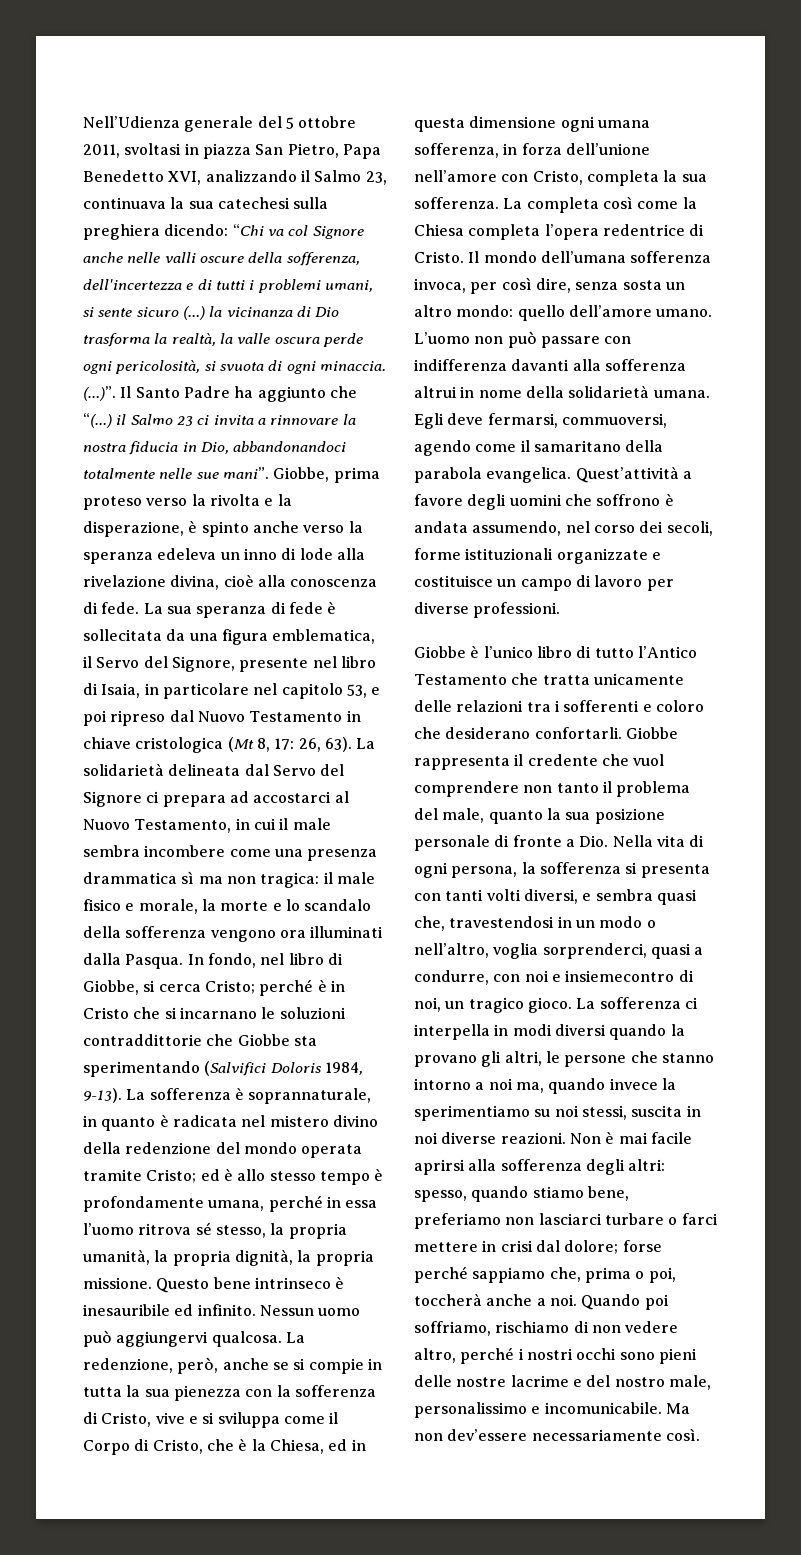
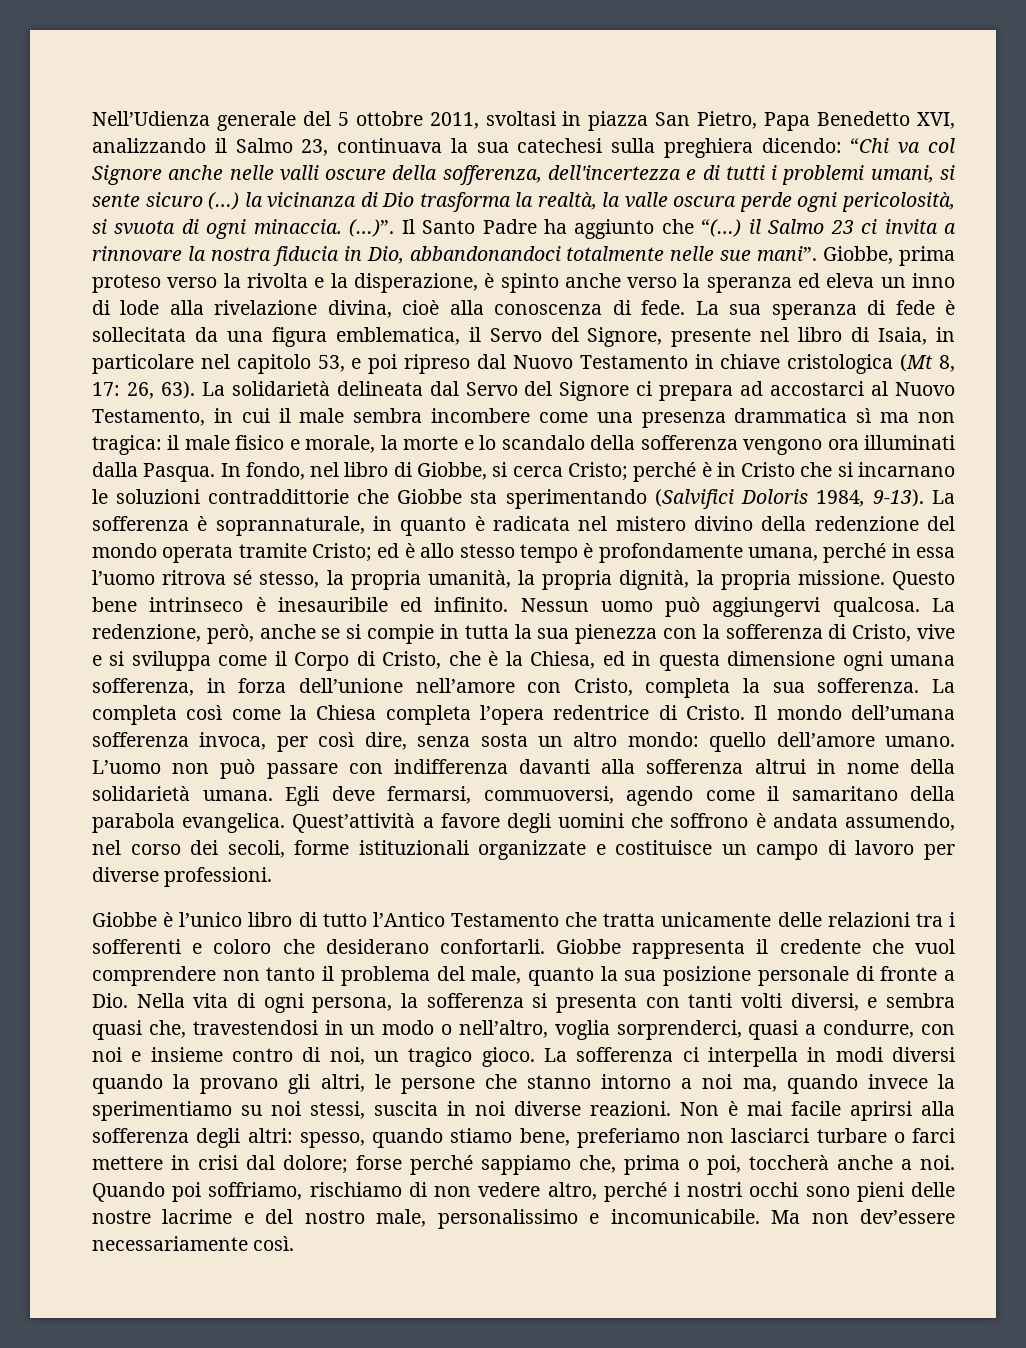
- Giobbe, prima proteso verso la rivolta e la disperazione, è spinto anche verso la speranza edeleva un inno di lode alla rivelazione divina, cioè alla conoscenza di fede.
+ Giobbe, prima proteso verso la rivolta e la disperazione, è spinto anche verso la speranza ed eleva un inno di lode alla rivelazione divina, cioè alla conoscenza di fede.
- Giobbe rappresenta il credente che vuol comprendere non tanto il problema del male, quanto la sua posizione personale di fronte a Dio. Nella vita di ogni persona, la sofferenza si presenta con tanti volti diversi, e sembra quasi che, travestendosi in un modo o nell’altro, voglia sorprenderci, quasi a condurre, con noi e insiemecontro di noi, un tragico gioco.
+ Giobbe rappresenta il credente che vuol comprendere non tanto il problema del male, quanto la sua posizione personale di fronte a Dio. Nella vita di ogni persona, la sofferenza si presenta con tanti volti diversi, e sembra quasi che, travestendosi in un modo o nell’altro, voglia sorprenderci, quasi a condurre, con noi e insieme contro di noi, un tragico gioco.

